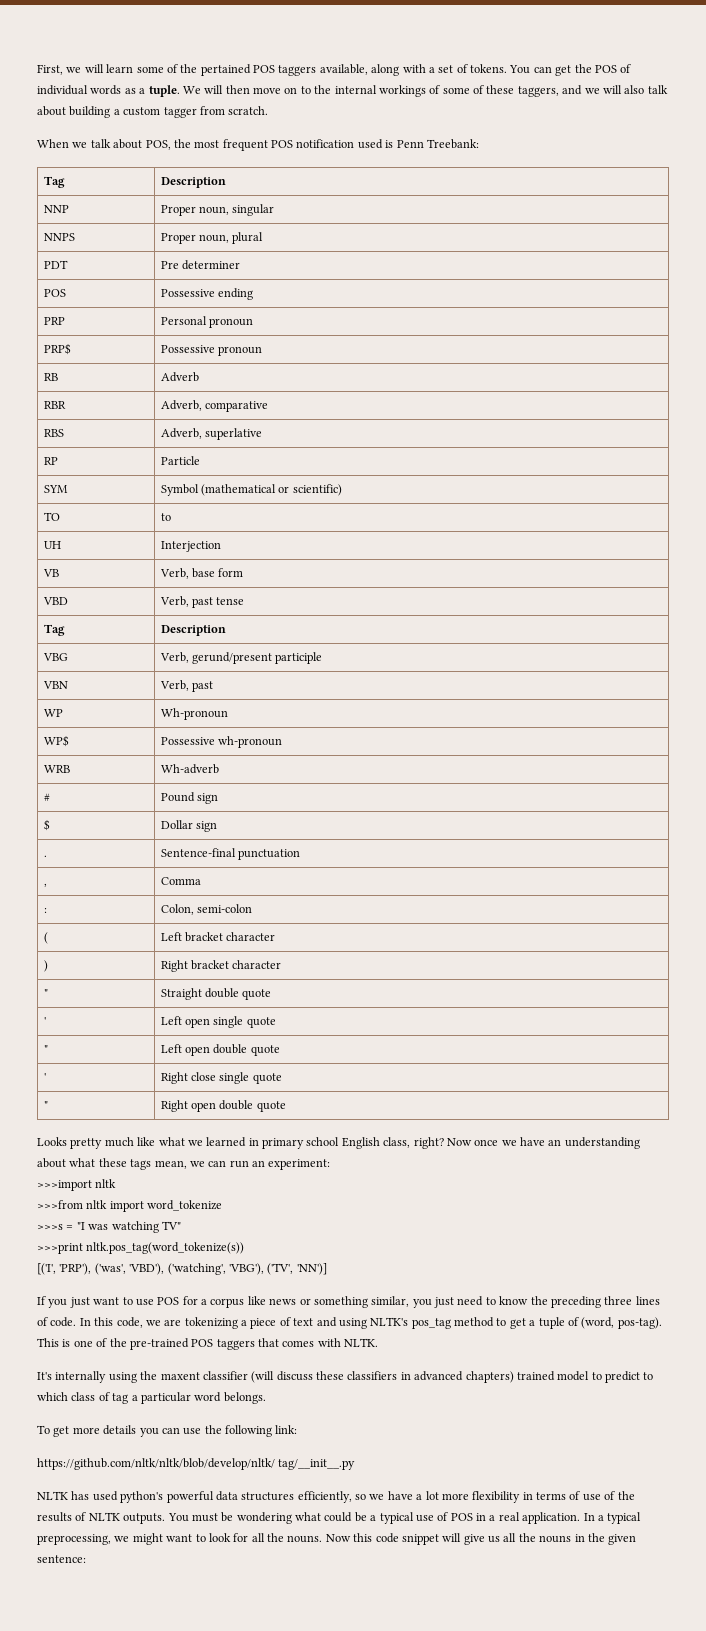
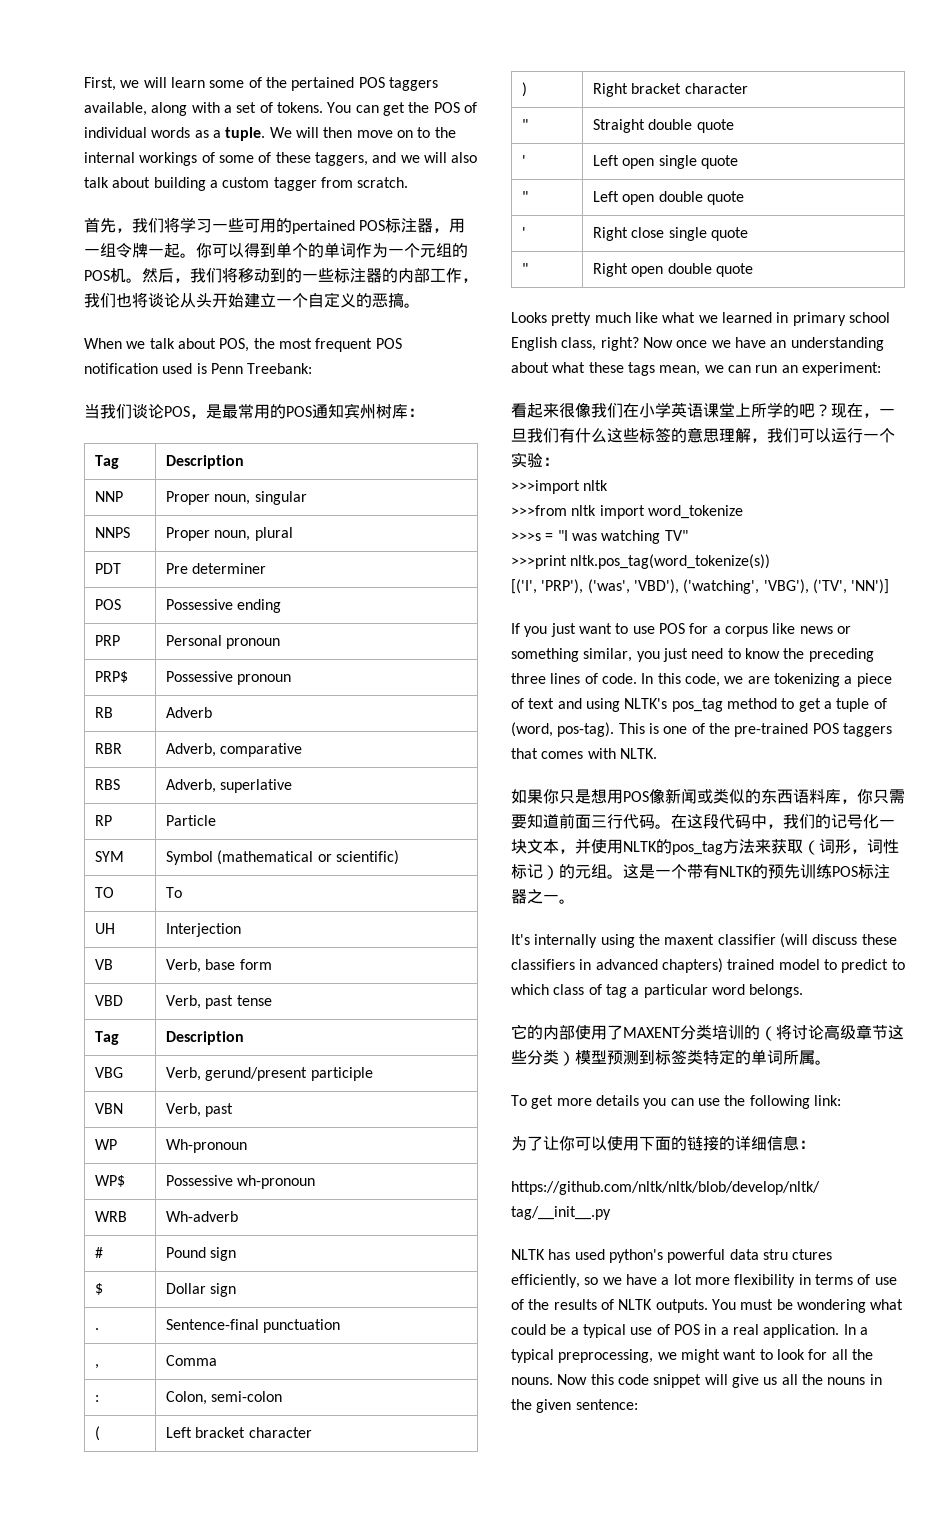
+ 首先，我们将学习一些可用的pertained POS标注器，用一组令牌一起。你可以得到单个的单词作为一个元组的POS机。然后，我们将移动到的一些标注器的内部工作，我们也将谈论从头开始建立一个自定义的恶搞。
+ 当我们谈论POS，是最常用的POS通知宾州树库：
- TO | to
+ TO | To
+ 看起来很像我们在小学英语课堂上所学的吧？现在，一旦我们有什么这些标签的意思理解，我们可以运行一个实验：
+ 如果你只是想用POS像新闻或类似的东西语料库，你只需要知道前面三行代码。在这段代码中，我们的记号化一块文本，并使用NLTK的pos_tag方法来获取（词形，词性标记）的元组。这是一个带有NLTK的预先训练POS标注器之一。
+ 它的内部使用了MAXENT分类培训的（将讨论高级章节这些分类）模型预测到标签类特定的单词所属。
+ 为了让你可以使用下面的链接的详细信息：
- NLTK has used python's powerful data structures efficiently, so we have a lot more flexibility in terms of use of the results of NLTK outputs.
+ NLTK has used python's powerful data stru ctures efficiently, so we have a lot more flexibility in terms of use of the results of NLTK outputs.

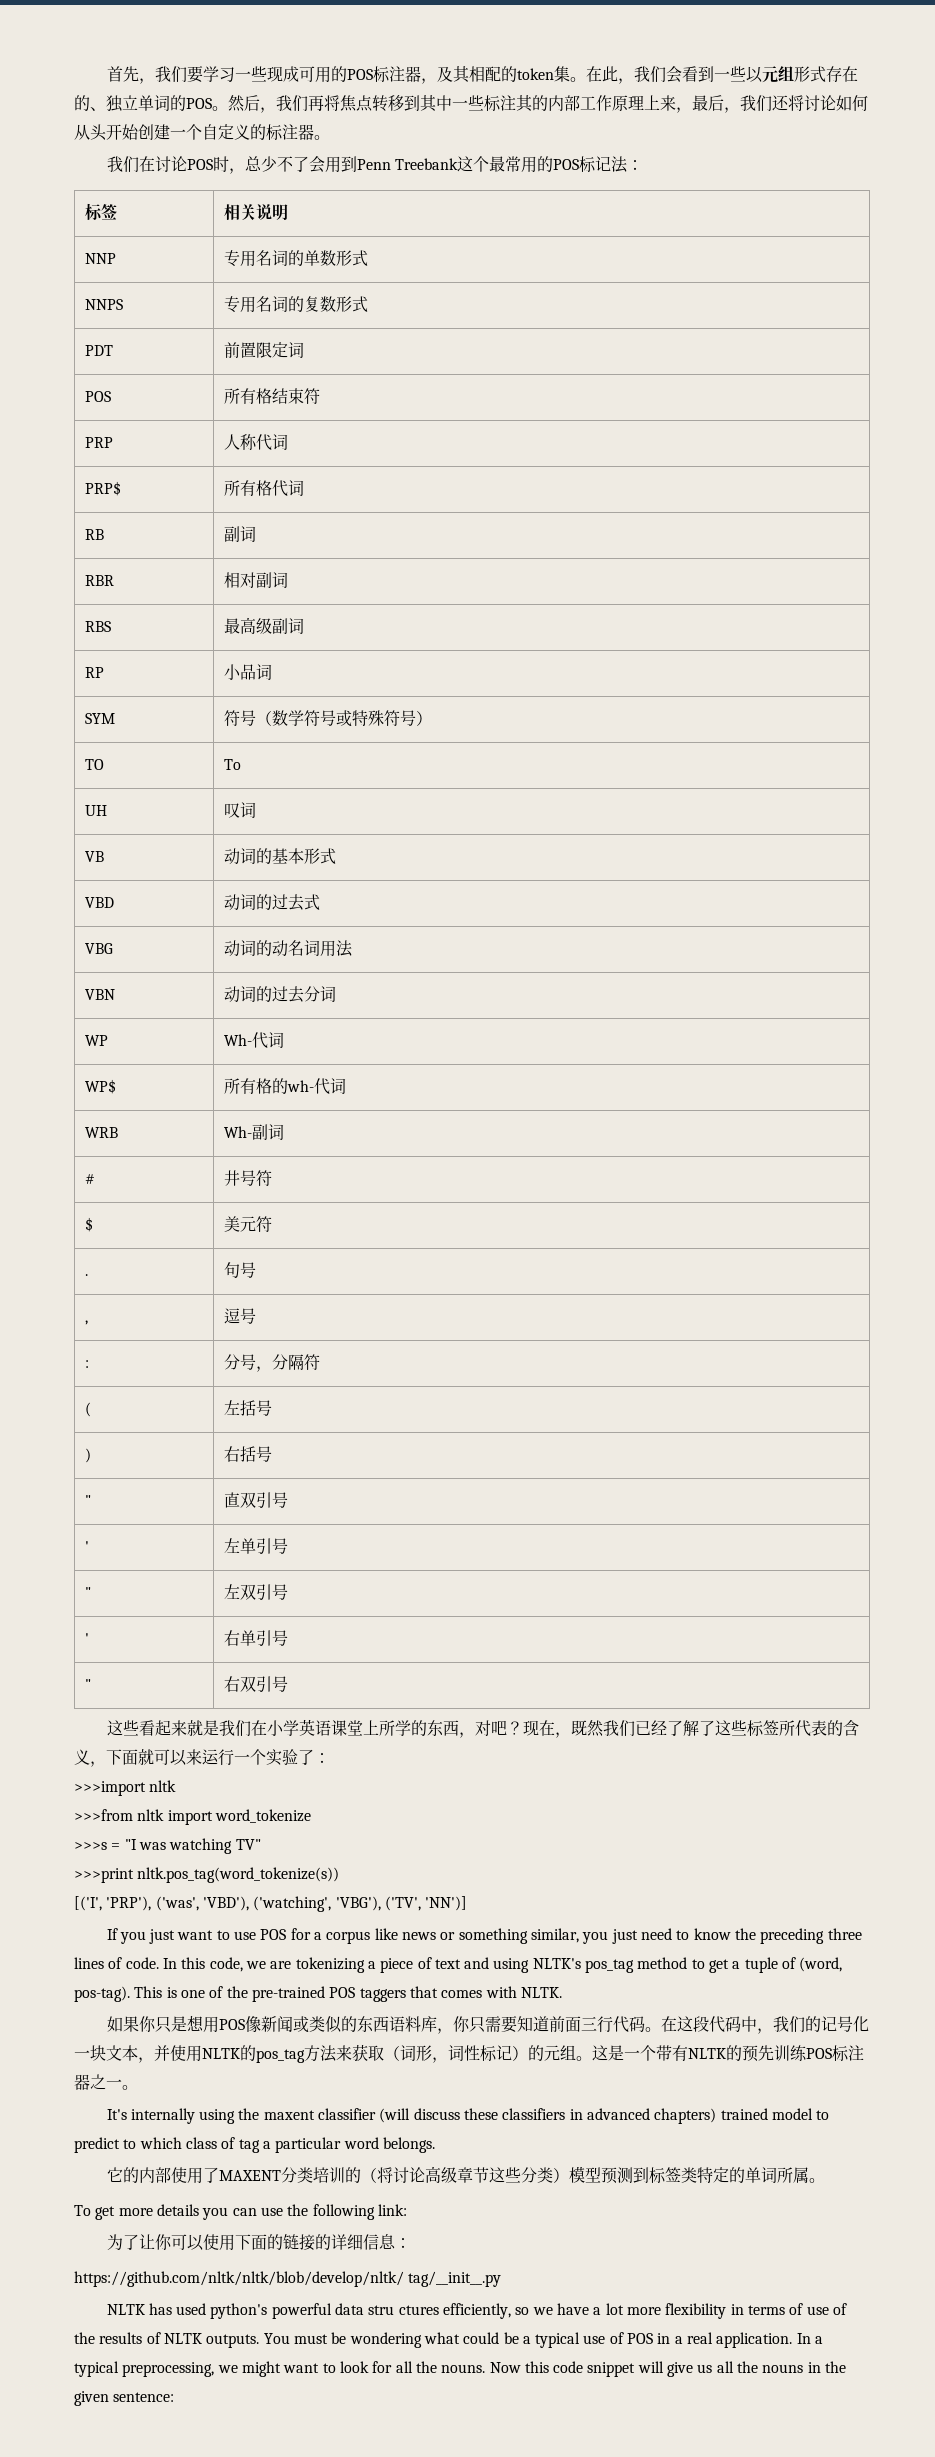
- First, we will learn some of the pertained POS taggers available, along with a set of tokens. You can get the POS of individual words as a tuple. We will then move on to the internal workings of some of these taggers, and we will also talk about building a custom tagger from scratch.
- 首先，我们将学习一些可用的pertained POS标注器，用一组令牌一起。你可以得到单个的单词作为一个元组的POS机。然后，我们将移动到的一些标注器的内部工作，我们也将谈论从头开始建立一个自定义的恶搞。
- When we talk about POS, the most frequent POS notification used is Penn Treebank:
- 当我们谈论POS，是最常用的POS通知宾州树库：
- Tag | Description
- NNP | Proper noun, singular
- NNPS | Proper noun, plural
+ 首先，我们要学习一些现成可用的POS标注器，及其相配的token集。在此，我们会看到一些以元组形式存在的、独立单词的POS。然后，我们再将焦点转移到其中一些标注其的内部工作原理上来，最后，我们还将讨论如何从头开始创建一个自定义的标注器。
+ 我们在讨论POS时，总少不了会用到Penn Treebank这个最常用的POS标记法：
+ 标签 | 相关说明
+ NNP | 专用名词的单数形式
+ NNPS | 专用名词的复数形式
- PDT | Pre determiner
+ PDT | 前置限定词
- POS | Possessive ending
+ POS | 所有格结束符
- PRP | Personal pronoun
+ PRP | 人称代词
- PRP$ | Possessive pronoun
+ PRP$ | 所有格代词
- RB | Adverb
+ RB | 副词
- RBR | Adverb, comparative
+ RBR | 相对副词
- RBS | Adverb, superlative
+ RBS | 最高级副词
- RP | Particle
+ RP | 小品词
- SYM | Symbol (mathematical or scientific)
+ SYM | 符号（数学符号或特殊符号）
- UH | Interjection
+ UH | 叹词
- VB | Verb, base form
- VBD | Verb, past tense
- Tag | Description
- VBG | Verb, gerund/present participle
- VBN | Verb, past
+ VB | 动词的基本形式
+ VBD | 动词的过去式
+ VBG | 动词的动名词用法
+ VBN | 动词的过去分词
- WP | Wh-pronoun
+ WP | Wh-代词
- WP$ | Possessive wh-pronoun
+ WP$ | 所有格的wh-代词
- WRB | Wh-adverb
+ WRB | Wh-副词
- # | Pound sign
+ # | 井号符
- $ | Dollar sign
+ $ | 美元符
- . | Sentence-final punctuation
+ . | 句号
- , | Comma
+ , | 逗号
- : | Colon, semi-colon
- ( | Left bracket character
- ) | Right bracket character
- " | Straight double quote
- ' | Left open single quote
- " | Left open double quote
- ' | Right close single quote
- " | Right open double quote
- Looks pretty much like what we learned in primary school English class, right? Now once we have an understanding about what these tags mean, we can run an experiment:
- 看起来很像我们在小学英语课堂上所学的吧？
+ : | 分号，分隔符
+ ( | 左括号
+ ) | 右括号
+ " | 直双引号
+ ' | 左单引号
+ " | 左双引号
+ ' | 右单引号
+ " | 右双引号
+ 这些看起来就是我们在小学英语课堂上所学的东西，对吧？
- 现在，一旦我们有什么这些标签的意思理解，我们可以运行一个实验：
+ 现在，既然我们已经了解了这些标签所代表的含义，下面就可以来运行一个实验了：

